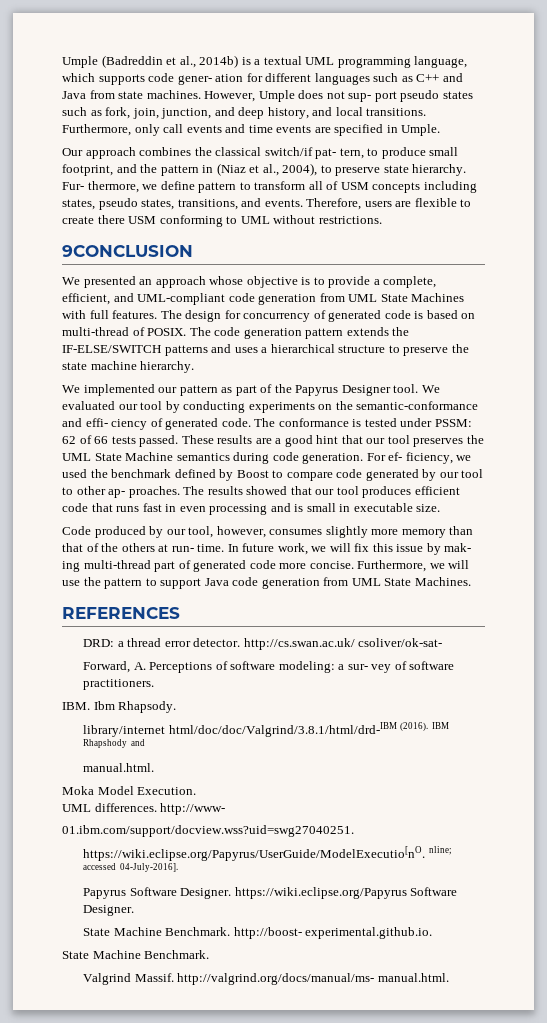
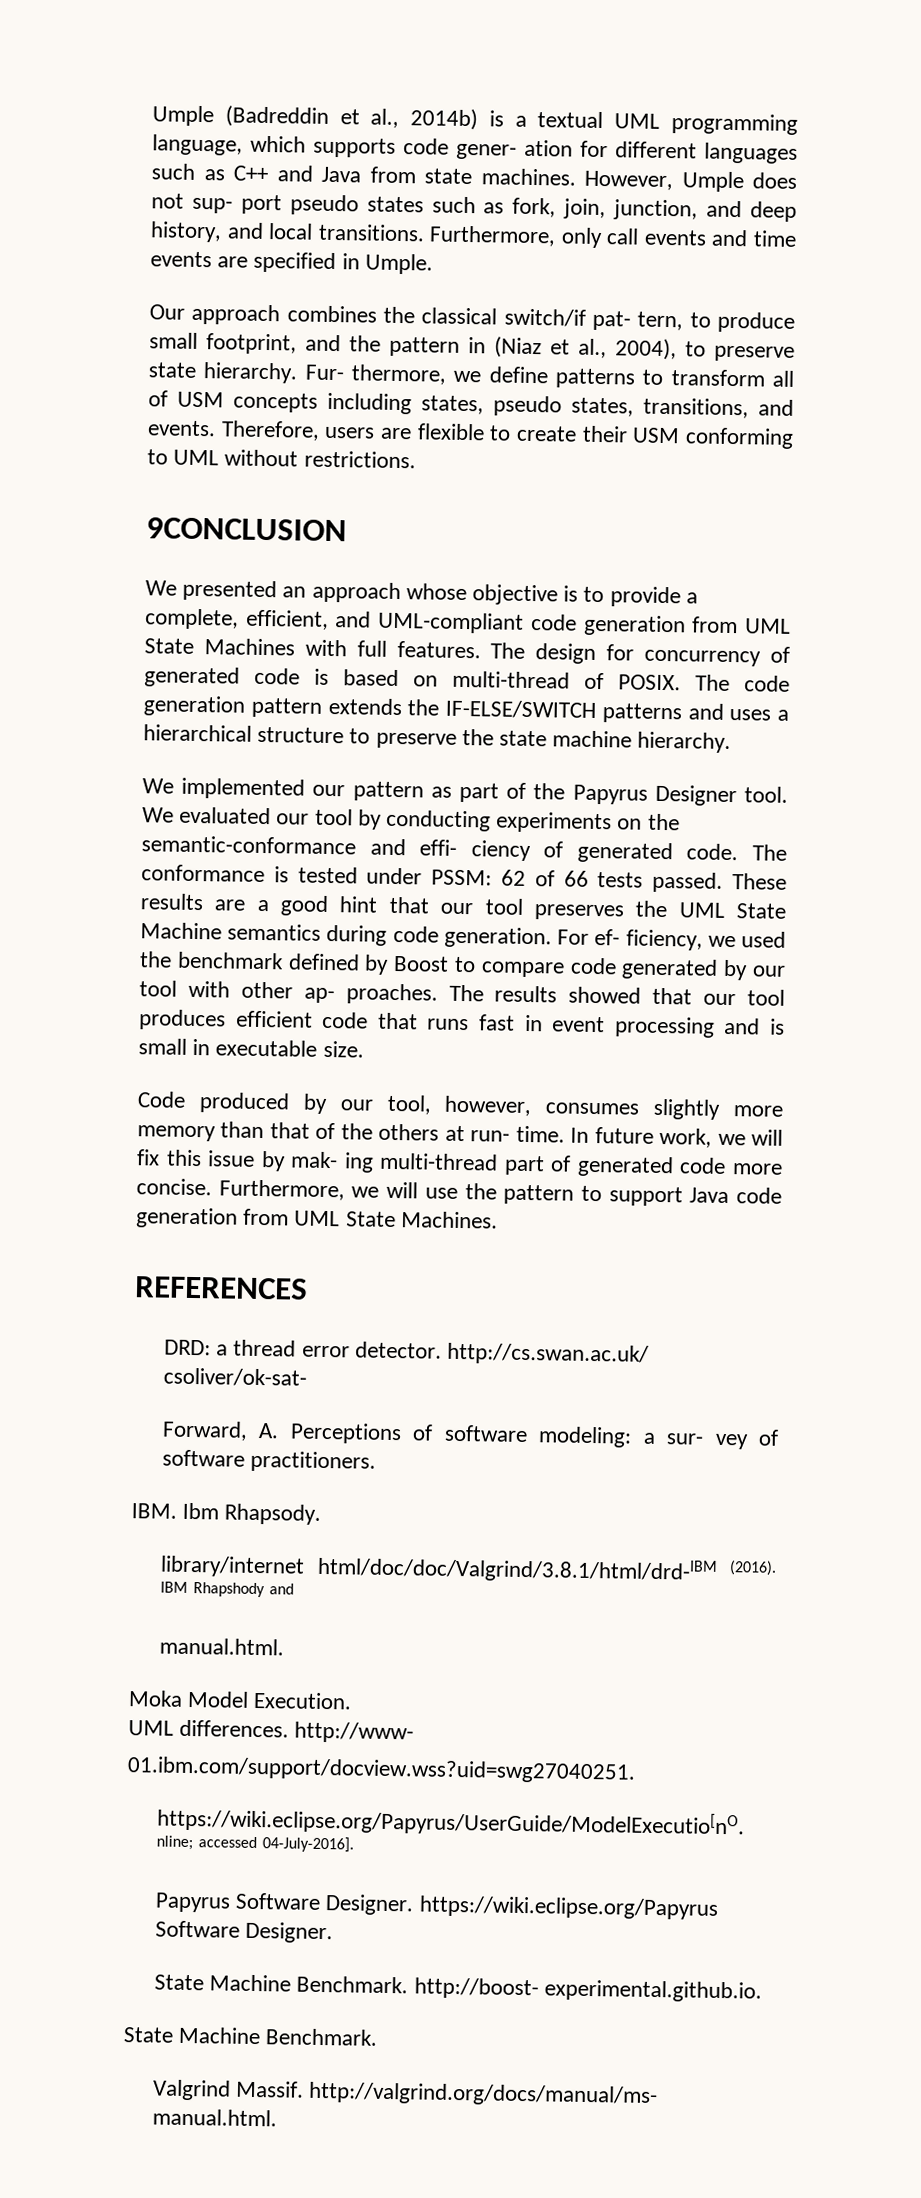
- Fur- thermore, we define pattern to transform all of USM concepts including states, pseudo states, transitions, and events.
+ Fur- thermore, we define patterns to transform all of USM concepts including states, pseudo states, transitions, and events.
- Therefore, users are flexible to create there USM conforming to UML without restrictions.
+ Therefore, users are flexible to create their USM conforming to UML without restrictions.
- For ef- ficiency, we used the benchmark defined by Boost to compare code generated by our tool to other ap- proaches.
+ For ef- ficiency, we used the benchmark defined by Boost to compare code generated by our tool with other ap- proaches.
- The results showed that our tool produces efficient code that runs fast in even processing and is small in executable size.
+ The results showed that our tool produces efficient code that runs fast in event processing and is small in executable size.

